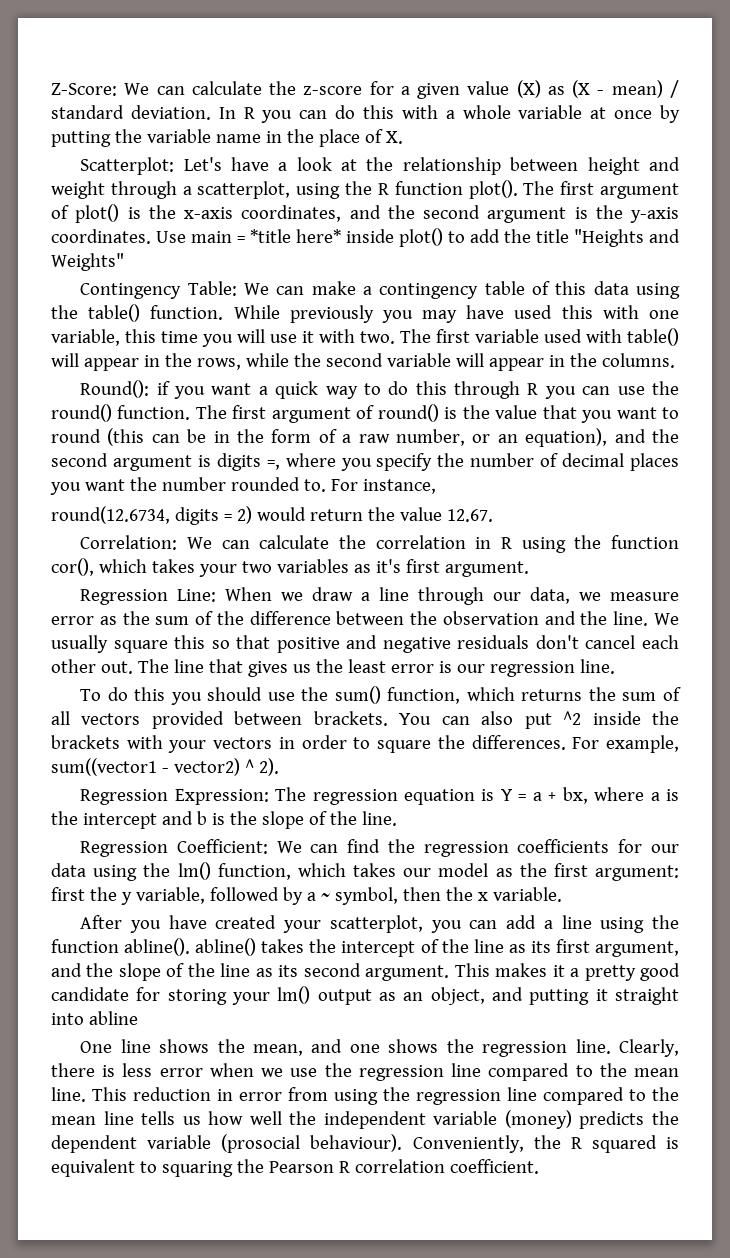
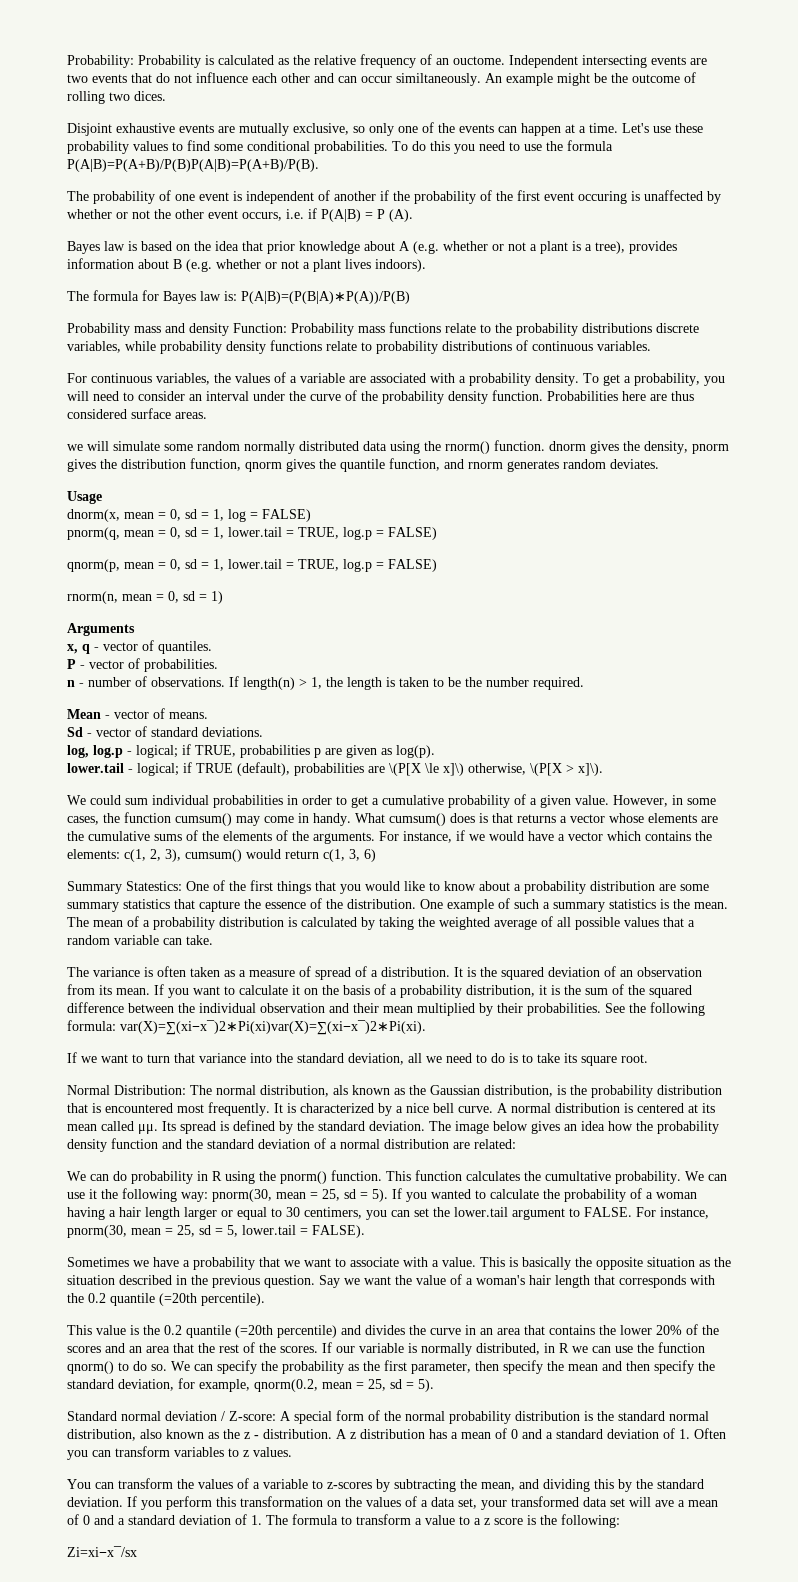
- Z-Score: We can calculate the z-score for a given value (X) as (X - mean) / standard deviation. In R you can do this with a whole variable at once by putting the variable name in the place of X.
- Scatterplot: Let's have a look at the relationship between height and weight through a scatterplot, using the R function plot(). The first argument of plot() is the x-axis coordinates, and the second argument is the y-axis coordinates. Use main = *title here* inside plot() to add the title "Heights and Weights"
- Contingency Table: We can make a contingency table of this data using the table() function. While previously you may have used this with one variable, this time you will use it with two. The first variable used with table() will appear in the rows, while the second variable will appear in the columns.
- Round(): if you want a quick way to do this through R you can use the round() function. The first argument of round() is the value that you want to round (this can be in the form of a raw number, or an equation), and the second argument is digits =, where you specify the number of decimal places you want the number rounded to. For instance,
- round(12.6734, digits = 2) would return the value 12.67.
- Correlation: We can calculate the correlation in R using the function cor(), which takes your two variables as it's first argument.
- Regression Line: When we draw a line through our data, we measure error as the sum of the difference between the observation and the line. We usually square this so that positive and negative residuals don't cancel each other out. The line that gives us the least error is our regression line.
- To do this you should use the sum() function, which returns the sum of all vectors provided between brackets. You can also put ^2 inside the brackets with your vectors in order to square the differences. For example, sum((vector1 - vector2) ^ 2).
- Regression Expression: The regression equation is Y = a + bx, where a is the intercept and b is the slope of the line.
- Regression Coefficient: We can find the regression coefficients for our data using the lm() function, which takes our model as the first argument: first the y variable, followed by a ~ symbol, then the x variable.
- After you have created your scatterplot, you can add a line using the function abline(). abline() takes the intercept of the line as its first argument, and the slope of the line as its second argument. This makes it a pretty good candidate for storing your lm() output as an object, and putting it straight into abline
- One line shows the mean, and one shows the regression line. Clearly, there is less error when we use the regression line compared to the mean line. This reduction in error from using the regression line compared to the mean line tells us how well the independent variable (money) predicts the dependent variable (prosocial behaviour). Conveniently, the R squared is equivalent to squaring the Pearson R correlation coefficient.
+ Probability: Probability is calculated as the relative frequency of an ouctome. Independent intersecting events are two events that do not influence each other and can occur similtaneously. An example might be the outcome of rolling two dices.
+ Disjoint exhaustive events are mutually exclusive, so only one of the events can happen at a time. Let's use these probability values to find some conditional probabilities. To do this you need to use the formula P(A|B)=P(A+B)/P(B)P(A|B)=P(A+B)/P(B).
+ The probability of one event is independent of another if the probability of the first event occuring is unaffected by whether or not the other event occurs, i.e. if P(A|B) = P (A).
+ Bayes law is based on the idea that prior knowledge about A (e.g. whether or not a plant is a tree), provides information about B (e.g. whether or not a plant lives indoors).
+ The formula for Bayes law is: P(A|B)=(P(B|A)∗P(A))/P(B)
+ Probability mass and density Function: Probability mass functions relate to the probability distributions discrete variables, while probability density functions relate to probability distributions of continuous variables.
+ For continuous variables, the values of a variable are associated with a probability density. To get a probability, you will need to consider an interval under the curve of the probability density function. Probabilities here are thus considered surface areas.
+ we will simulate some random normally distributed data using the rnorm() function. dnorm gives the density, pnorm gives the distribution function, qnorm gives the quantile function, and rnorm generates random deviates.
+ Usage
+ dnorm(x, mean = 0, sd = 1, log = FALSE)
+ pnorm(q, mean = 0, sd = 1, lower.tail = TRUE, log.p = FALSE)
+ qnorm(p, mean = 0, sd = 1, lower.tail = TRUE, log.p = FALSE)
+ rnorm(n, mean = 0, sd = 1)
+ Arguments
+ x, q - vector of quantiles.
+ P - vector of probabilities.
+ n - number of observations. If length(n) > 1, the length is taken to be the number required.
+ Mean - vector of means.
+ Sd - vector of standard deviations.
+ log, log.p - logical; if TRUE, probabilities p are given as log(p).
+ lower.tail - logical; if TRUE (default), probabilities are \(P[X \le x]\) otherwise, \(P[X > x]\).
+ We could sum individual probabilities in order to get a cumulative probability of a given value. However, in some cases, the function cumsum() may come in handy. What cumsum() does is that returns a vector whose elements are the cumulative sums of the elements of the arguments. For instance, if we would have a vector which contains the elements: c(1, 2, 3), cumsum() would return c(1, 3, 6)
+ Summary Statestics: One of the first things that you would like to know about a probability distribution are some summary statistics that capture the essence of the distribution. One example of such a summary statistics is the mean. The mean of a probability distribution is calculated by taking the weighted average of all possible values that a random variable can take.
+ The variance is often taken as a measure of spread of a distribution. It is the squared deviation of an observation from its mean. If you want to calculate it on the basis of a probability distribution, it is the sum of the squared difference between the individual observation and their mean multiplied by their probabilities. See the following formula: var(X)=∑(xi−x¯)2∗Pi(xi)var(X)=∑(xi−x¯)2∗Pi(xi).
+ If we want to turn that variance into the standard deviation, all we need to do is to take its square root.
+ Normal Distribution: The normal distribution, als known as the Gaussian distribution, is the probability distribution that is encountered most frequently. It is characterized by a nice bell curve. A normal distribution is centered at its mean called μμ. Its spread is defined by the standard deviation. The image below gives an idea how the probability density function and the standard deviation of a normal distribution are related:
+ We can do probability in R using the pnorm() function. This function calculates the cumultative probability. We can use it the following way: pnorm(30, mean = 25, sd = 5). If you wanted to calculate the probability of a woman having a hair length larger or equal to 30 centimers, you can set the lower.tail argument to FALSE. For instance, pnorm(30, mean = 25, sd = 5, lower.tail = FALSE).
+ Sometimes we have a probability that we want to associate with a value. This is basically the opposite situation as the situation described in the previous question. Say we want the value of a woman's hair length that corresponds with the 0.2 quantile (=20th percentile).
+ This value is the 0.2 quantile (=20th percentile) and divides the curve in an area that contains the lower 20% of the scores and an area that the rest of the scores. If our variable is normally distributed, in R we can use the function qnorm() to do so. We can specify the probability as the first parameter, then specify the mean and then specify the standard deviation, for example, qnorm(0.2, mean = 25, sd = 5).
+ Standard normal deviation / Z-score: A special form of the normal probability distribution is the standard normal distribution, also known as the z - distribution. A z distribution has a mean of 0 and a standard deviation of 1. Often you can transform variables to z values.
+ You can transform the values of a variable to z-scores by subtracting the mean, and dividing this by the standard deviation. If you perform this transformation on the values of a data set, your transformed data set will ave a mean of 0 and a standard deviation of 1. The formula to transform a value to a z score is the following:
+ Zi=xi−x¯/sx

